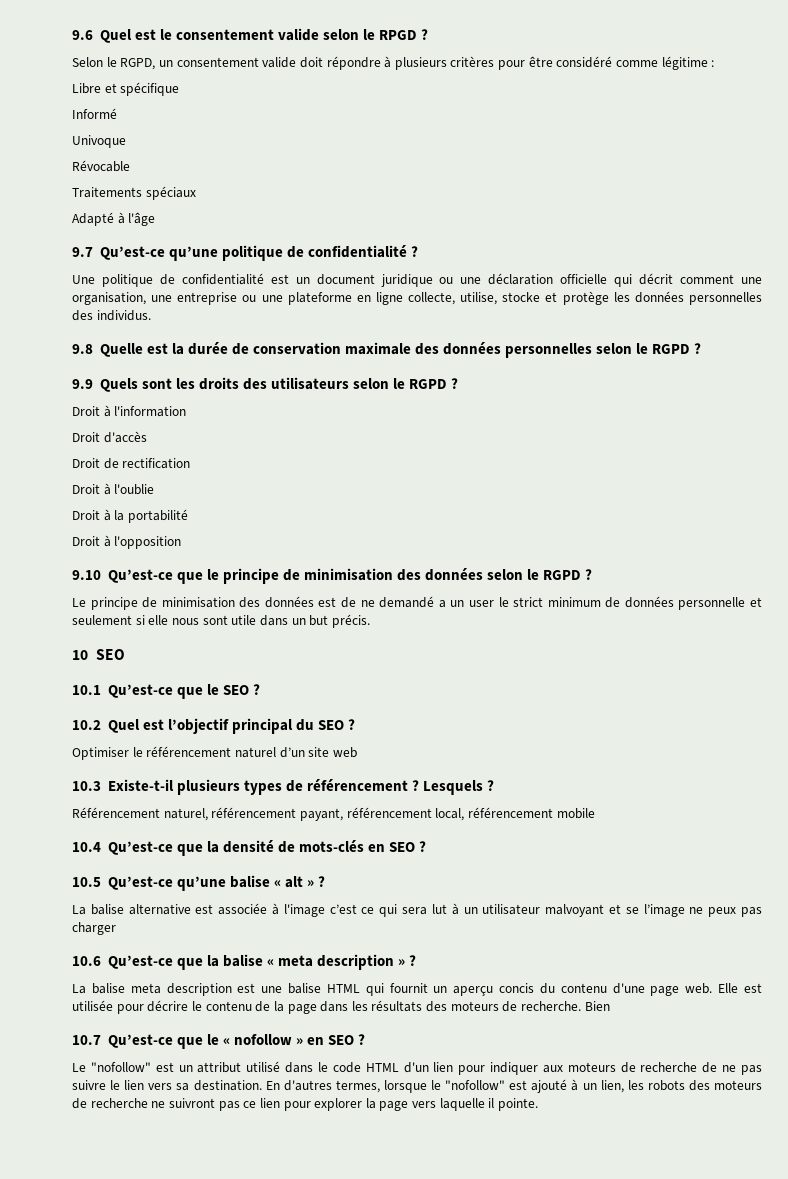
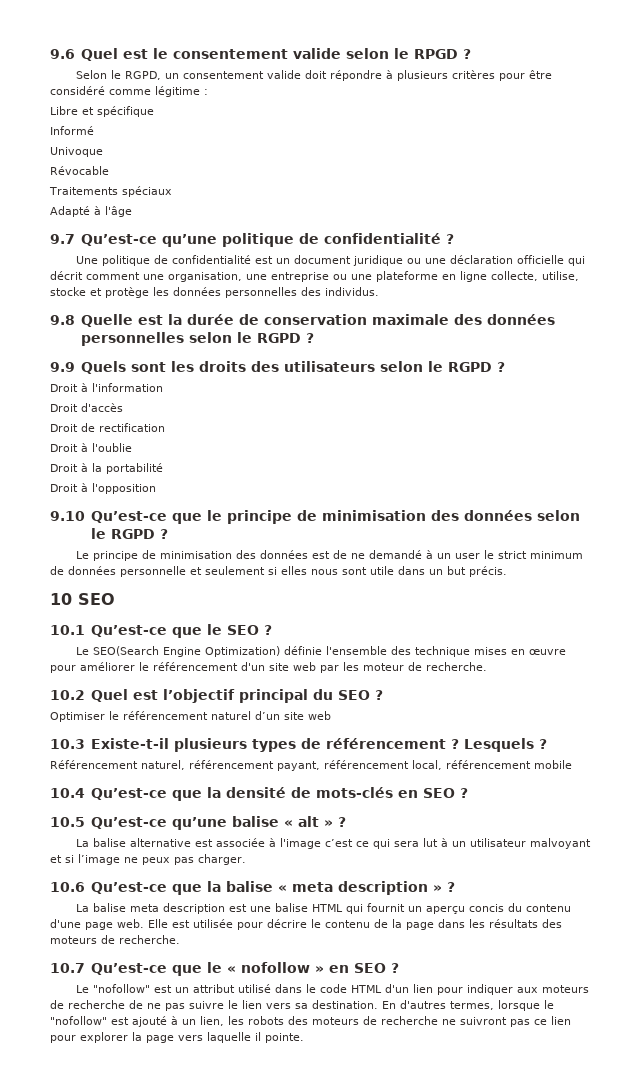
- Le principe de minimisation des données est de ne demandé a un user le strict minimum de données personnelle et seulement si elle nous sont utile dans un but précis.
+ Le principe de minimisation des données est de ne demandé à un user le strict minimum de données personnelle et seulement si elles nous sont utile dans un but précis.
+ Le SEO(Search Engine Optimization) définie l'ensemble des technique mises en œuvre pour améliorer le référencement d'un site web par les moteur de recherche.
- La balise alternative est associée à l'image c’est ce qui sera lut à un utilisateur malvoyant et se l’image ne peux pas charger
+ La balise alternative est associée à l'image c’est ce qui sera lut à un utilisateur malvoyant et si l’image ne peux pas charger.
- Bien

